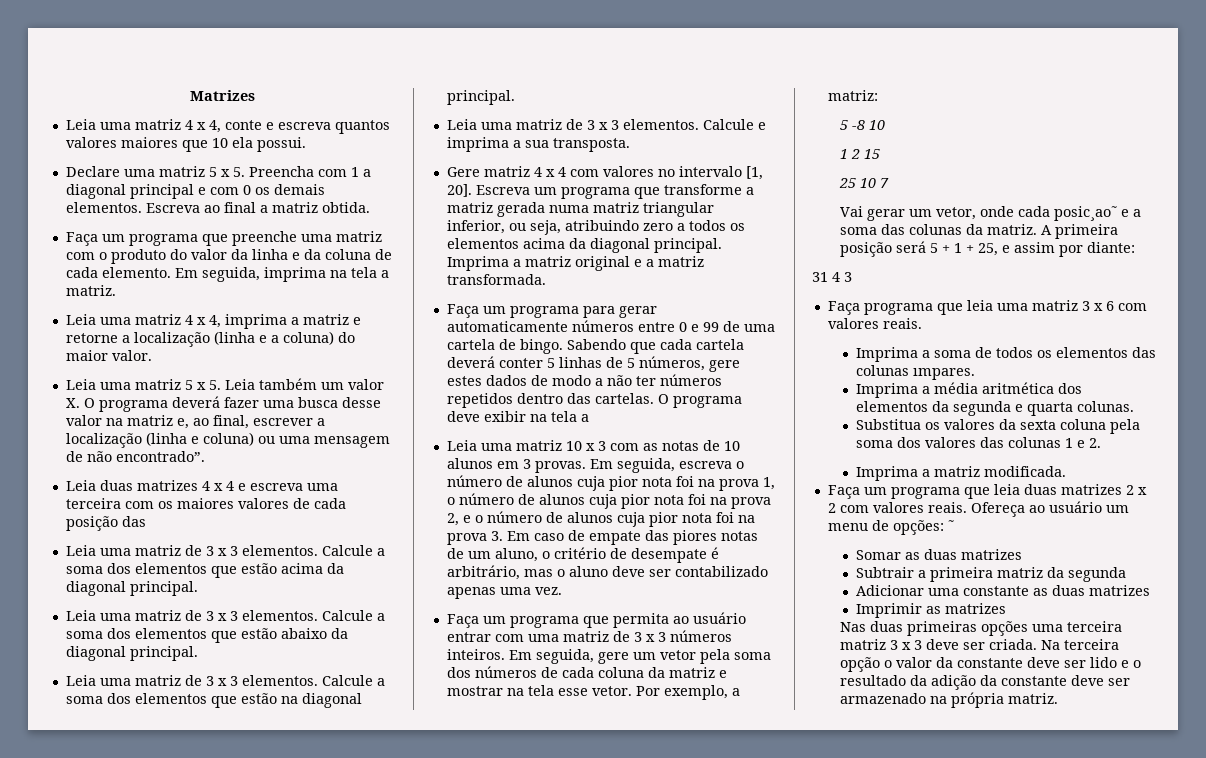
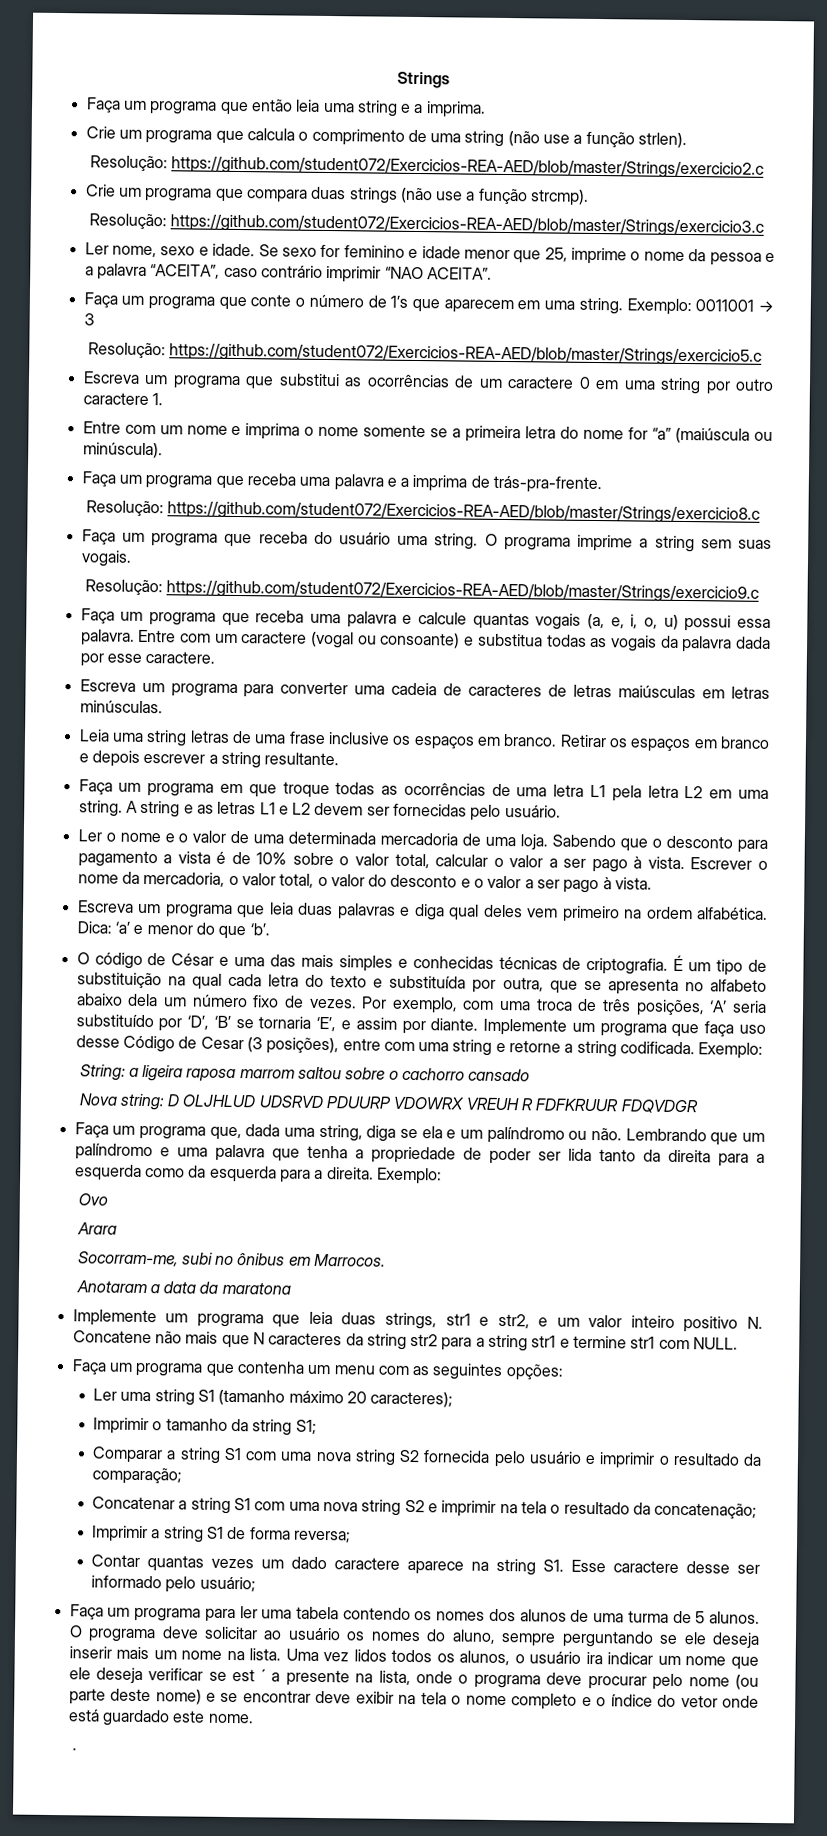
- Matrizes
- Leia uma matriz 4 x 4, conte e escreva quantos valores maiores que 10 ela possui.
- Declare uma matriz 5 x 5. Preencha com 1 a diagonal principal e com 0 os demais elementos. Escreva ao final a matriz obtida.
- Faça um programa que preenche uma matriz com o produto do valor da linha e da coluna de cada elemento. Em seguida, imprima na tela a matriz.
- Leia uma matriz 4 x 4, imprima a matriz e retorne a localização (linha e a coluna) do maior valor.
- Leia uma matriz 5 x 5. Leia também um valor X. O programa deverá fazer uma busca desse valor na matriz e, ao final, escrever a localização (linha e coluna) ou uma mensagem de não encontrado”.
- Leia duas matrizes 4 x 4 e escreva uma terceira com os maiores valores de cada posição das
- Leia uma matriz de 3 x 3 elementos. Calcule a soma dos elementos que estão acima da diagonal principal.
- Leia uma matriz de 3 x 3 elementos. Calcule a soma dos elementos que estão abaixo da diagonal principal.
- Leia uma matriz de 3 x 3 elementos. Calcule a soma dos elementos que estão na diagonal principal.
- Leia uma matriz de 3 x 3 elementos. Calcule e imprima a sua transposta.
- Gere matriz 4 x 4 com valores no intervalo [1, 20]. Escreva um programa que transforme a matriz gerada numa matriz triangular inferior, ou seja, atribuindo zero a todos os elementos acima da diagonal principal. Imprima a matriz original e a matriz transformada.
- Faça um programa para gerar automaticamente números entre 0 e 99 de uma cartela de bingo. Sabendo que cada cartela deverá conter 5 linhas de 5 números, gere estes dados de modo a não ter números repetidos dentro das cartelas. O programa deve exibir na tela a
- Leia uma matriz 10 x 3 com as notas de 10 alunos em 3 provas. Em seguida, escreva o número de alunos cuja pior nota foi na prova 1, o número de alunos cuja pior nota foi na prova 2, e o número de alunos cuja pior nota foi na prova 3. Em caso de empate das piores notas de um aluno, o critério de desempate é arbitrário, mas o aluno deve ser contabilizado apenas uma vez.
- Faça um programa que permita ao usuário entrar com uma matriz de 3 x 3 números inteiros. Em seguida, gere um vetor pela soma dos números de cada coluna da matriz e mostrar na tela esse vetor. Por exemplo, a matriz:
- 5 -8 10
- 1 2 15
- 25 10 7
- Vai gerar um vetor, onde cada posic¸ao˜ e a soma das colunas da matriz. A primeira posição será 5 + 1 + 25, e assim por diante:
- 31 4 3
- Faça programa que leia uma matriz 3 x 6 com valores reais.
- Imprima a soma de todos os elementos das colunas ımpares.
- Imprima a média aritmética dos elementos da segunda e quarta colunas.
- Substitua os valores da sexta coluna pela soma dos valores das colunas 1 e 2.
- Imprima a matriz modificada.
- Faça um programa que leia duas matrizes 2 x 2 com valores reais. Ofereça ao usuário um menu de opções: ˜
- Somar as duas matrizes
- Subtrair a primeira matriz da segunda
- Adicionar uma constante as duas matrizes
- Imprimir as matrizes
- Nas duas primeiras opções uma terceira matriz 3 x 3 deve ser criada. Na terceira opção o valor da constante deve ser lido e o resultado da adição da constante deve ser armazenado na própria matriz.
+ Strings
+ Faça um programa que então leia uma string e a imprima.
+ Crie um programa que calcula o comprimento de uma string (não use a função strlen).
+ Resolução: https://github.com/student072/Exercicios-REA-AED/blob/master/Strings/exercicio2.c
+ Crie um programa que compara duas strings (não use a função strcmp).
+ Resolução: https://github.com/student072/Exercicios-REA-AED/blob/master/Strings/exercicio3.c
+ Ler nome, sexo e idade. Se sexo for feminino e idade menor que 25, imprime o nome da pessoa e a palavra “ACEITA”, caso contrário imprimir “NAO ACEITA”.
+ Faça um programa que conte o número de 1’s que aparecem em uma string. Exemplo: 0011001 → 3
+ Resolução: https://github.com/student072/Exercicios-REA-AED/blob/master/Strings/exercicio5.c
+ Escreva um programa que substitui as ocorrências de um caractere 0 em uma string por outro caractere 1.
+ Entre com um nome e imprima o nome somente se a primeira letra do nome for “a” (maiúscula ou minúscula).
+ Faça um programa que receba uma palavra e a imprima de trás-pra-frente.
+ Resolução: https://github.com/student072/Exercicios-REA-AED/blob/master/Strings/exercicio8.c
+ Faça um programa que receba do usuário uma string. O programa imprime a string sem suas vogais.
+ Resolução: https://github.com/student072/Exercicios-REA-AED/blob/master/Strings/exercicio9.c
+ Faça um programa que receba uma palavra e calcule quantas vogais (a, e, i, o, u) possui essa palavra. Entre com um caractere (vogal ou consoante) e substitua todas as vogais da palavra dada por esse caractere.
+ Escreva um programa para converter uma cadeia de caracteres de letras maiúsculas em letras minúsculas.
+ Leia uma string letras de uma frase inclusive os espaços em branco. Retirar os espaços em branco e depois escrever a string resultante.
+ Faça um programa em que troque todas as ocorrências de uma letra L1 pela letra L2 em uma string. A string e as letras L1 e L2 devem ser fornecidas pelo usuário.
+ Ler o nome e o valor de uma determinada mercadoria de uma loja. Sabendo que o desconto para pagamento a vista é de 10% sobre o valor total, calcular o valor a ser pago à vista. Escrever o nome da mercadoria, o valor total, o valor do desconto e o valor a ser pago à vista.
+ Escreva um programa que leia duas palavras e diga qual deles vem primeiro na ordem alfabética. Dica: ‘a’ e menor do que ‘b’.
+ O código de César e uma das mais simples e conhecidas técnicas de criptografia. É um tipo de substituição na qual cada letra do texto e substituída por outra, que se apresenta no alfabeto abaixo dela um número fixo de vezes. Por exemplo, com uma troca de três posições, ‘A’ seria substituído por ‘D’, ‘B’ se tornaria ‘E’, e assim por diante. Implemente um programa que faça uso desse Código de Cesar (3 posições), entre com uma string e retorne a string codificada. Exemplo:
+ String: a ligeira raposa marrom saltou sobre o cachorro cansado
+ Nova string: D OLJHLUD UDSRVD PDUURP VDOWRX VREUH R FDFKRUUR FDQVDGR
+ Faça um programa que, dada uma string, diga se ela e um palíndromo ou não. Lembrando que um palíndromo e uma palavra que tenha a propriedade de poder ser lida tanto da direita para a esquerda como da esquerda para a direita. Exemplo:
+ Ovo
+ Arara
+ Socorram-me, subi no ônibus em Marrocos.
+ Anotaram a data da maratona
+ Implemente um programa que leia duas strings, str1 e str2, e um valor inteiro positivo N. Concatene não mais que N caracteres da string str2 para a string str1 e termine str1 com NULL.
+ Faça um programa que contenha um menu com as seguintes opções:
+ Ler uma string S1 (tamanho máximo 20 caracteres);
+ Imprimir o tamanho da string S1;
+ Comparar a string S1 com uma nova string S2 fornecida pelo usuário e imprimir o resultado da comparação;
+ Concatenar a string S1 com uma nova string S2 e imprimir na tela o resultado da concatenação;
+ Imprimir a string S1 de forma reversa;
+ Contar quantas vezes um dado caractere aparece na string S1. Esse caractere desse ser informado pelo usuário;
+ Faça um programa para ler uma tabela contendo os nomes dos alunos de uma turma de 5 alunos. O programa deve solicitar ao usuário os nomes do aluno, sempre perguntando se ele deseja inserir mais um nome na lista. Uma vez lidos todos os alunos, o usuário ira indicar um nome que ele deseja verificar se est ´ a presente na lista, onde o programa deve procurar pelo nome (ou parte deste nome) e se encontrar deve exibir na tela o nome completo e o índice do vetor onde está guardado este nome.
+ .

